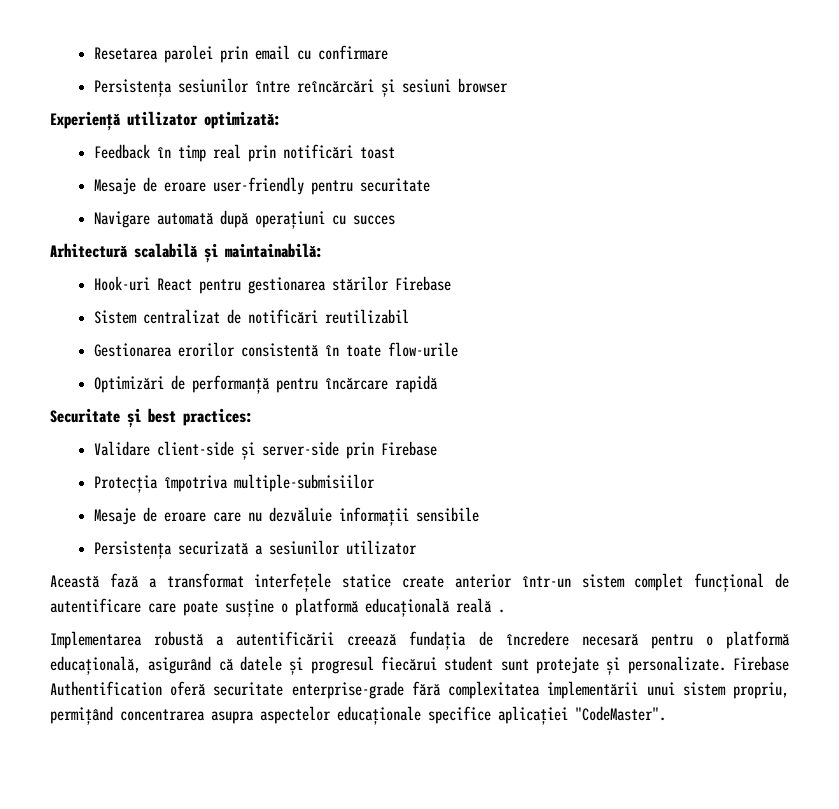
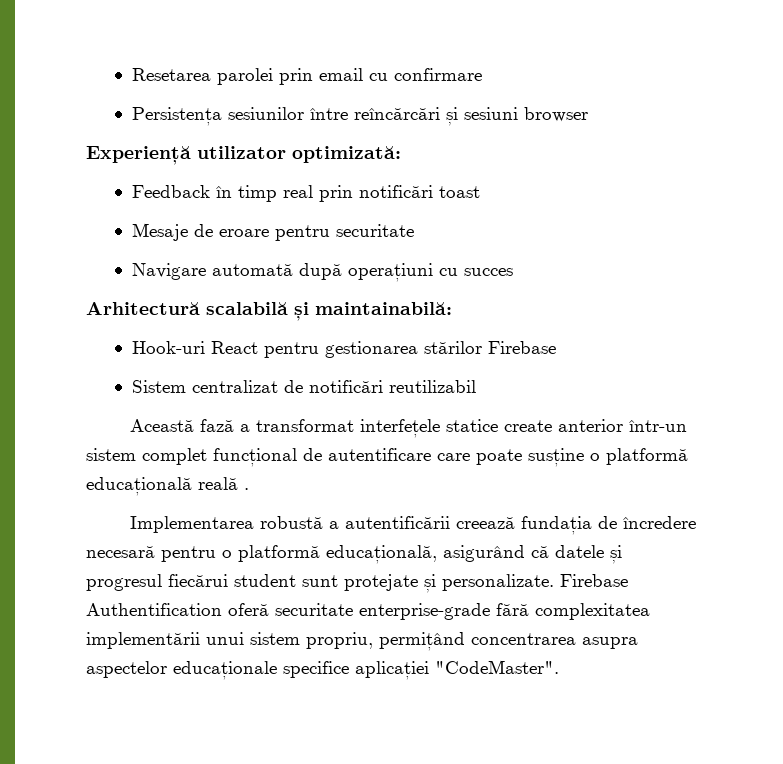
- Mesaje de eroare user-friendly pentru securitate
+ Mesaje de eroare pentru securitate
- Gestionarea erorilor consistentă în toate flow-urile
- Optimizări de performanță pentru încărcare rapidă
- Securitate și best practices:
- Validare client-side și server-side prin Firebase
- Protecția împotriva multiple-submisiilor
- Mesaje de eroare care nu dezvăluie informații sensibile
- Persistența securizată a sesiunilor utilizator

